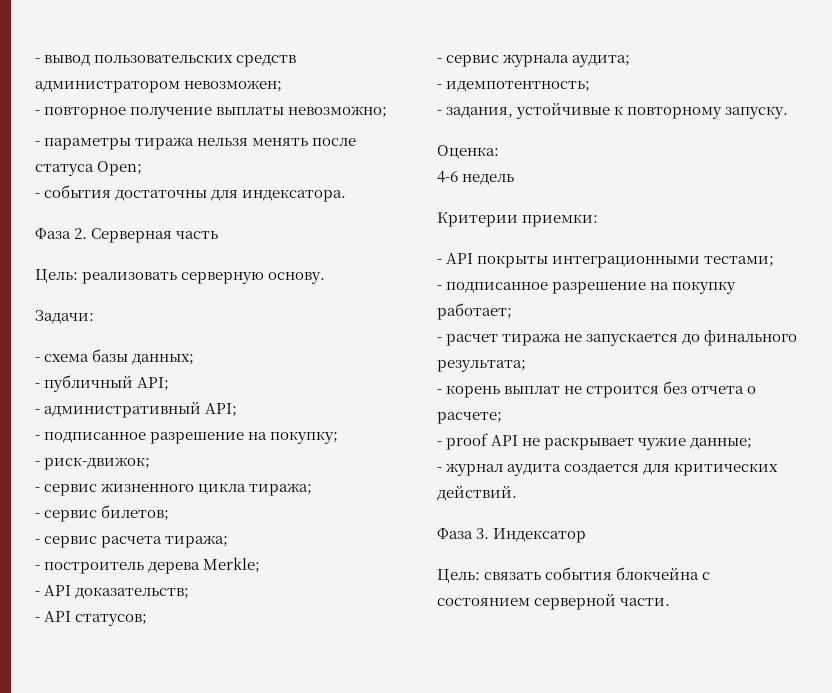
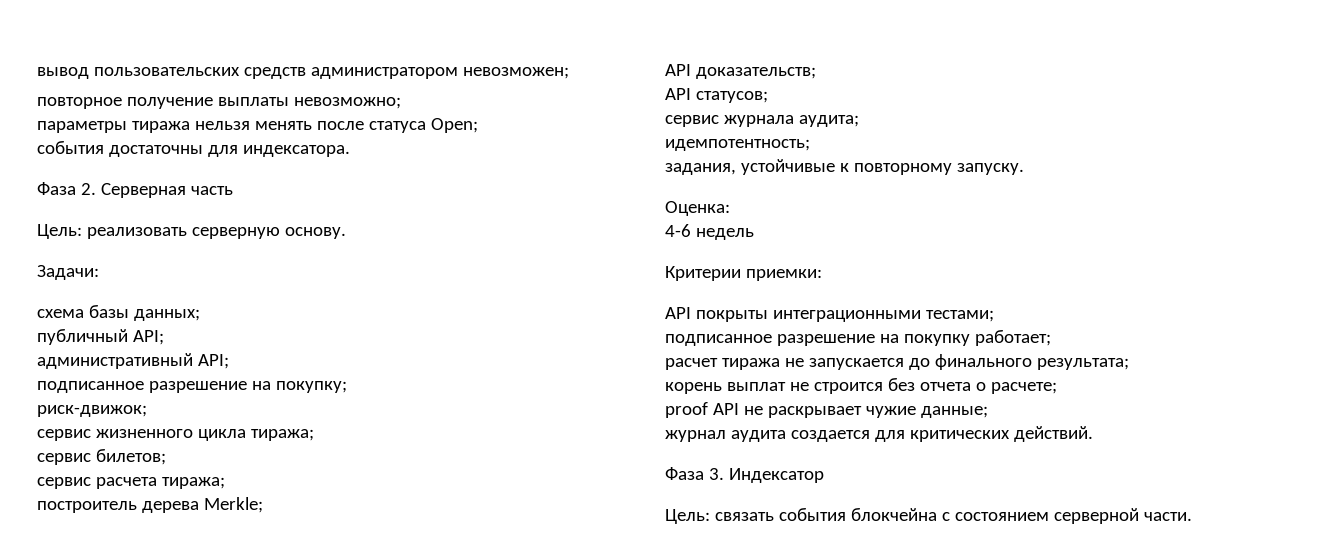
- - вывод пользовательских средств администратором невозможен;
+ вывод пользовательских средств администратором невозможен;
- - повторное получение выплаты невозможно;
+ повторное получение выплаты невозможно;
- - параметры тиража нельзя менять после статуса Open;
+ параметры тиража нельзя менять после статуса Open;
- - события достаточны для индексатора.
+ события достаточны для индексатора.
- - схема базы данных;
+ схема базы данных;
- - публичный API;
+ публичный API;
- - административный API;
+ административный API;
- - подписанное разрешение на покупку;
+ подписанное разрешение на покупку;
- - риск-движок;
+ риск-движок;
- - сервис жизненного цикла тиража;
+ сервис жизненного цикла тиража;
- - сервис билетов;
+ сервис билетов;
- - сервис расчета тиража;
+ сервис расчета тиража;
- - построитель дерева Merkle;
+ построитель дерева Merkle;
- - API доказательств;
+ API доказательств;
- - API статусов;
+ API статусов;
- - сервис журнала аудита;
+ сервис журнала аудита;
- - идемпотентность;
+ идемпотентность;
- - задания, устойчивые к повторному запуску.
+ задания, устойчивые к повторному запуску.
- - API покрыты интеграционными тестами;
+ API покрыты интеграционными тестами;
- - подписанное разрешение на покупку работает;
+ подписанное разрешение на покупку работает;
- - расчет тиража не запускается до финального результата;
+ расчет тиража не запускается до финального результата;
- - корень выплат не строится без отчета о расчете;
+ корень выплат не строится без отчета о расчете;
- - proof API не раскрывает чужие данные;
+ proof API не раскрывает чужие данные;
- - журнал аудита создается для критических действий.
+ журнал аудита создается для критических действий.

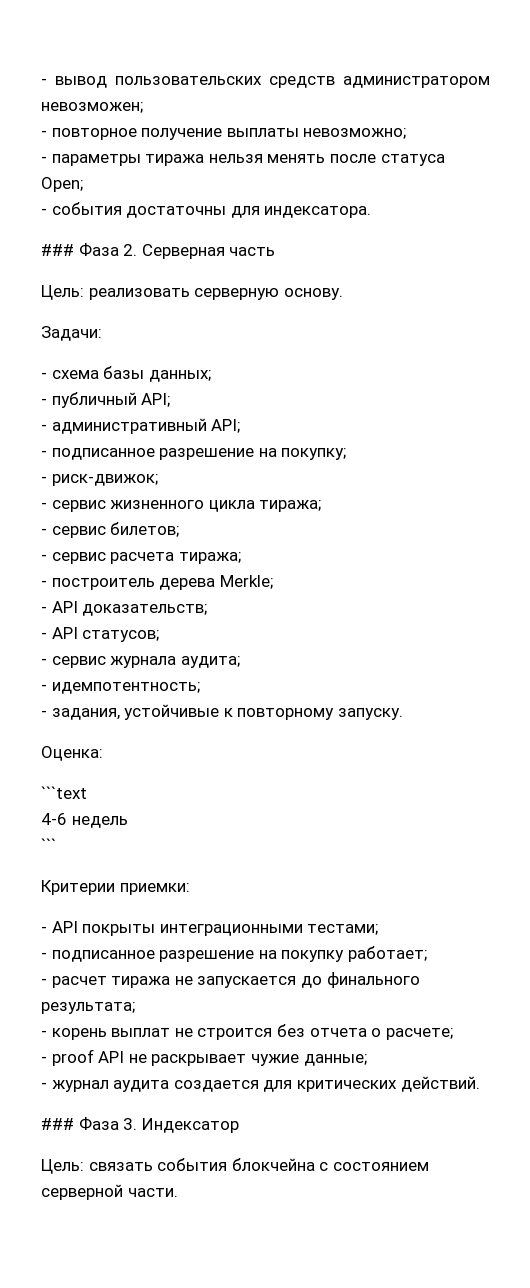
- вывод пользовательских средств администратором невозможен;
+ - вывод пользовательских средств администратором невозможен;
- повторное получение выплаты невозможно;
+ - повторное получение выплаты невозможно;
- параметры тиража нельзя менять после статуса Open;
+ - параметры тиража нельзя менять после статуса Open;
- события достаточны для индексатора.
+ - события достаточны для индексатора.
- Фаза 2. Серверная часть
+ ### Фаза 2. Серверная часть
- схема базы данных;
+ - схема базы данных;
- публичный API;
+ - публичный API;
- административный API;
+ - административный API;
- подписанное разрешение на покупку;
+ - подписанное разрешение на покупку;
- риск-движок;
+ - риск-движок;
- сервис жизненного цикла тиража;
+ - сервис жизненного цикла тиража;
- сервис билетов;
+ - сервис билетов;
- сервис расчета тиража;
+ - сервис расчета тиража;
- построитель дерева Merkle;
+ - построитель дерева Merkle;
- API доказательств;
+ - API доказательств;
- API статусов;
+ - API статусов;
- сервис журнала аудита;
+ - сервис журнала аудита;
- идемпотентность;
+ - идемпотентность;
- задания, устойчивые к повторному запуску.
+ - задания, устойчивые к повторному запуску.
+ ```text
+ ```
- API покрыты интеграционными тестами;
+ - API покрыты интеграционными тестами;
- подписанное разрешение на покупку работает;
+ - подписанное разрешение на покупку работает;
- расчет тиража не запускается до финального результата;
+ - расчет тиража не запускается до финального результата;
- корень выплат не строится без отчета о расчете;
+ - корень выплат не строится без отчета о расчете;
- proof API не раскрывает чужие данные;
+ - proof API не раскрывает чужие данные;
- журнал аудита создается для критических действий.
+ - журнал аудита создается для критических действий.
- Фаза 3. Индексатор
+ ### Фаза 3. Индексатор

